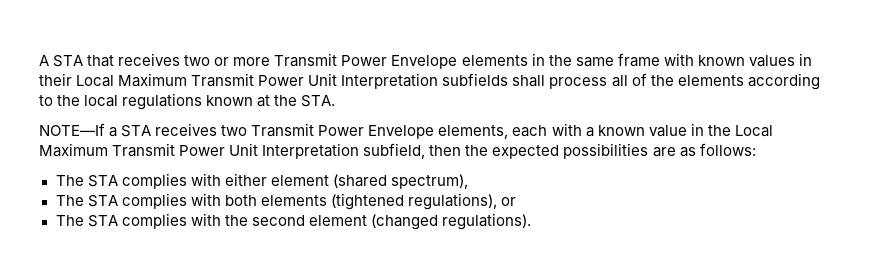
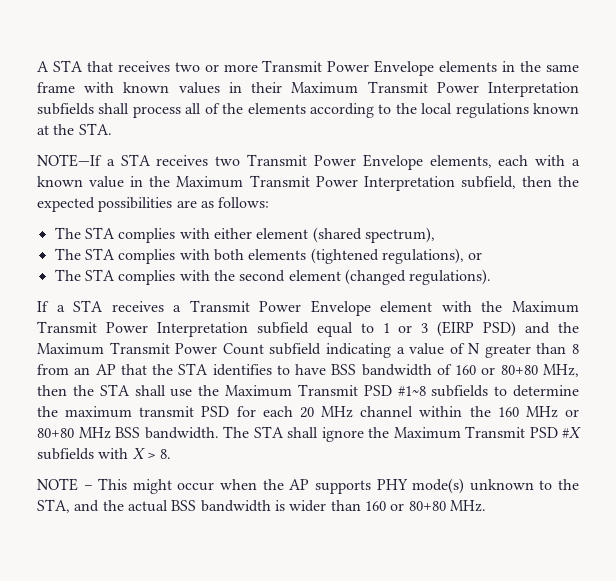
- A STA that receives two or more Transmit Power Envelope elements in the same frame with known values in their Local Maximum Transmit Power Unit Interpretation subfields shall process all of the elements according to the local regulations known at the STA.
+ A STA that receives two or more Transmit Power Envelope elements in the same frame with known values in their Maximum Transmit Power Interpretation subfields shall process all of the elements according to the local regulations known at the STA.
- NOTE—If a STA receives two Transmit Power Envelope elements, each with a known value in the Local Maximum Transmit Power Unit Interpretation subfield, then the expected possibilities are as follows:
+ NOTE—If a STA receives two Transmit Power Envelope elements, each with a known value in the Maximum Transmit Power Interpretation subfield, then the expected possibilities are as follows:
+ If a STA receives a Transmit Power Envelope element with the Maximum Transmit Power Interpretation subfield equal to 1 or 3 (EIRP PSD) and the Maximum Transmit Power Count subfield indicating a value of N greater than 8 from an AP that the STA identifies to have BSS bandwidth of 160 or 80+80 MHz, then the STA shall use the Maximum Transmit PSD #1~8 subfields to determine the maximum transmit PSD for each 20 MHz channel within the 160 MHz or 80+80 MHz BSS bandwidth. The STA shall ignore the Maximum Transmit PSD #X subfields with X > 8.
+ NOTE – This might occur when the AP supports PHY mode(s) unknown to the STA, and the actual BSS bandwidth is wider than 160 or 80+80 MHz.

